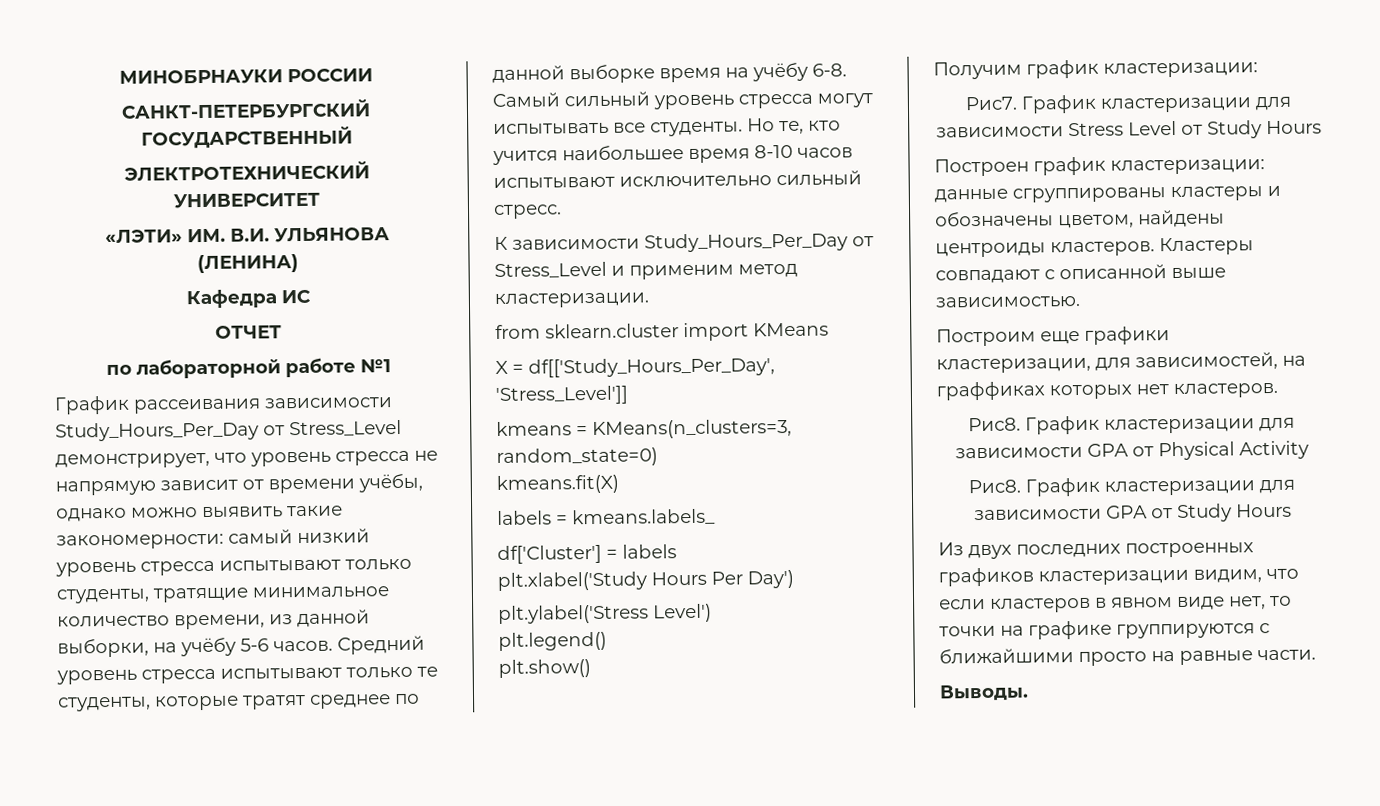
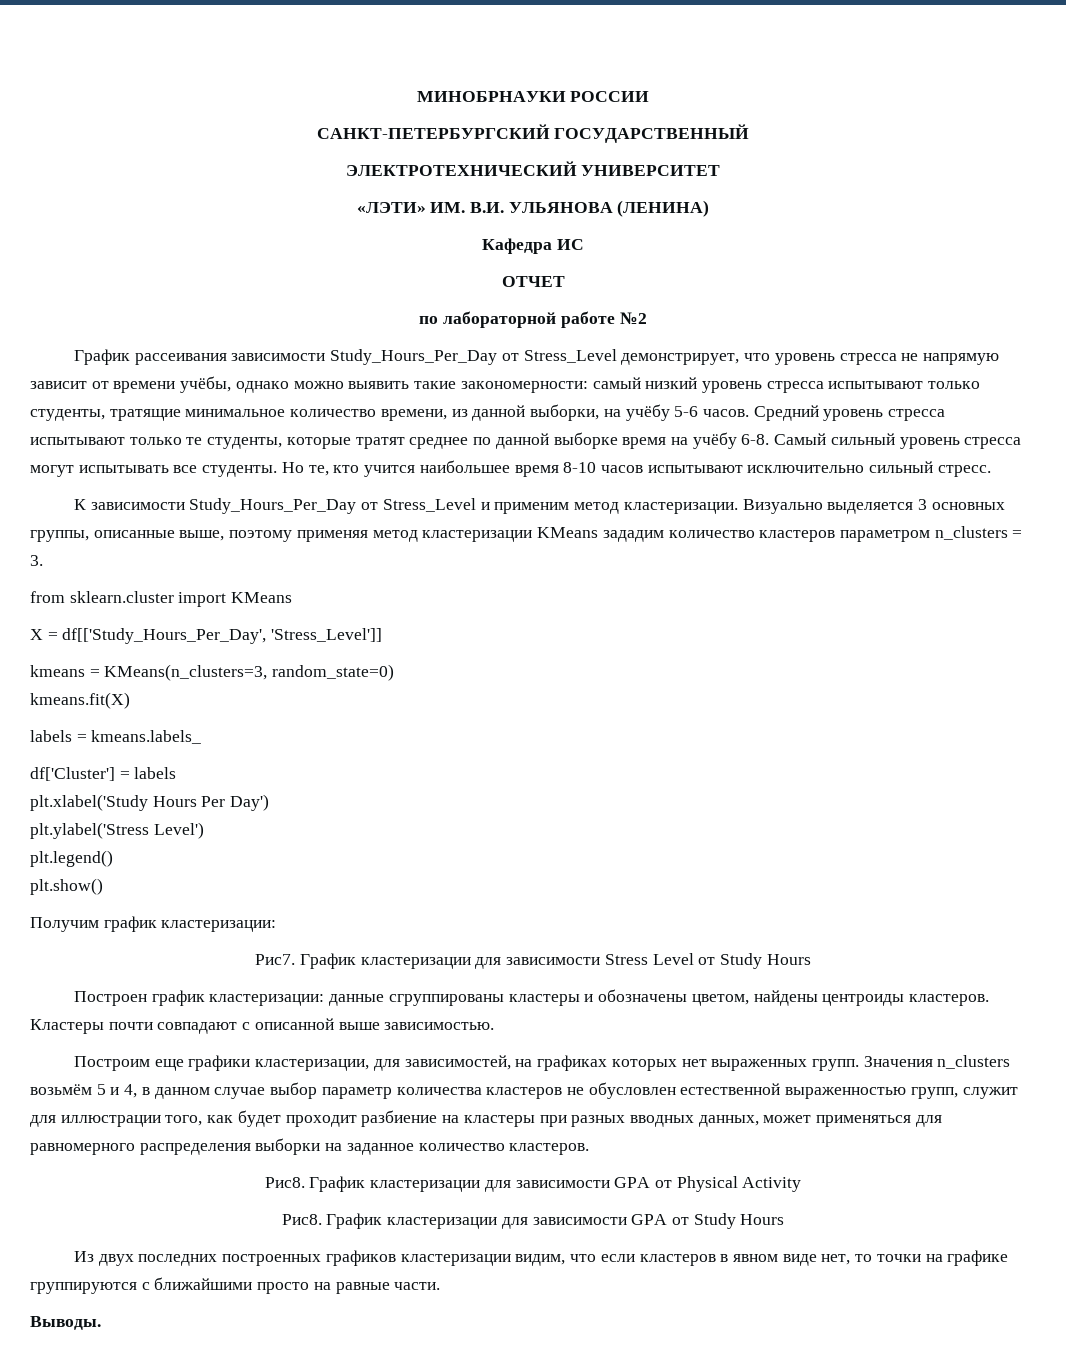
- по лабораторной работе №1
+ по лабораторной работе №2
+ Визуально выделяется 3 основных группы, описанные выше, поэтому применяя метод кластеризации KMeans зададим количество кластеров параметром n_clusters = 3.
- Кластеры совпадают с описанной выше зависимостью.
+ Кластеры почти совпадают с описанной выше зависимостью.
- Построим еще графики кластеризации, для зависимостей, на граффиках которых нет кластеров.
+ Построим еще графики кластеризации, для зависимостей, на графиках которых нет выраженных групп. Значения n_clusters возьмём 5 и 4, в данном случае выбор параметр количества кластеров не обусловлен естественной выраженностью групп, служит для иллюстрации того, как будет проходит разбиение на кластеры при разных вводных данных, может применяться для равномерного распределения выборки на заданное количество кластеров.

